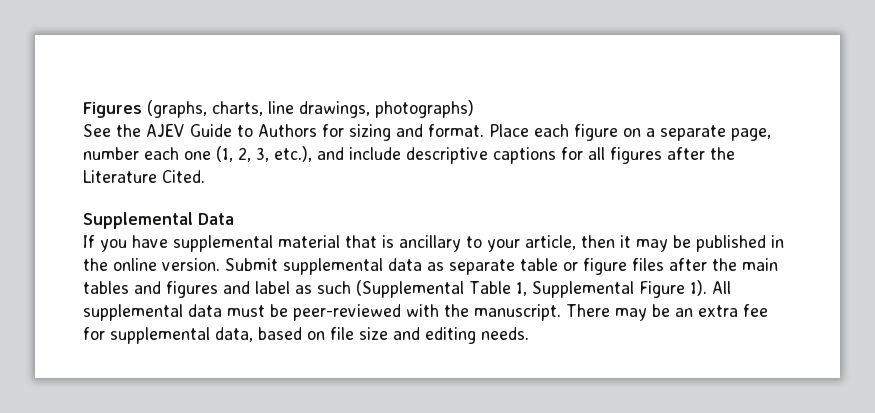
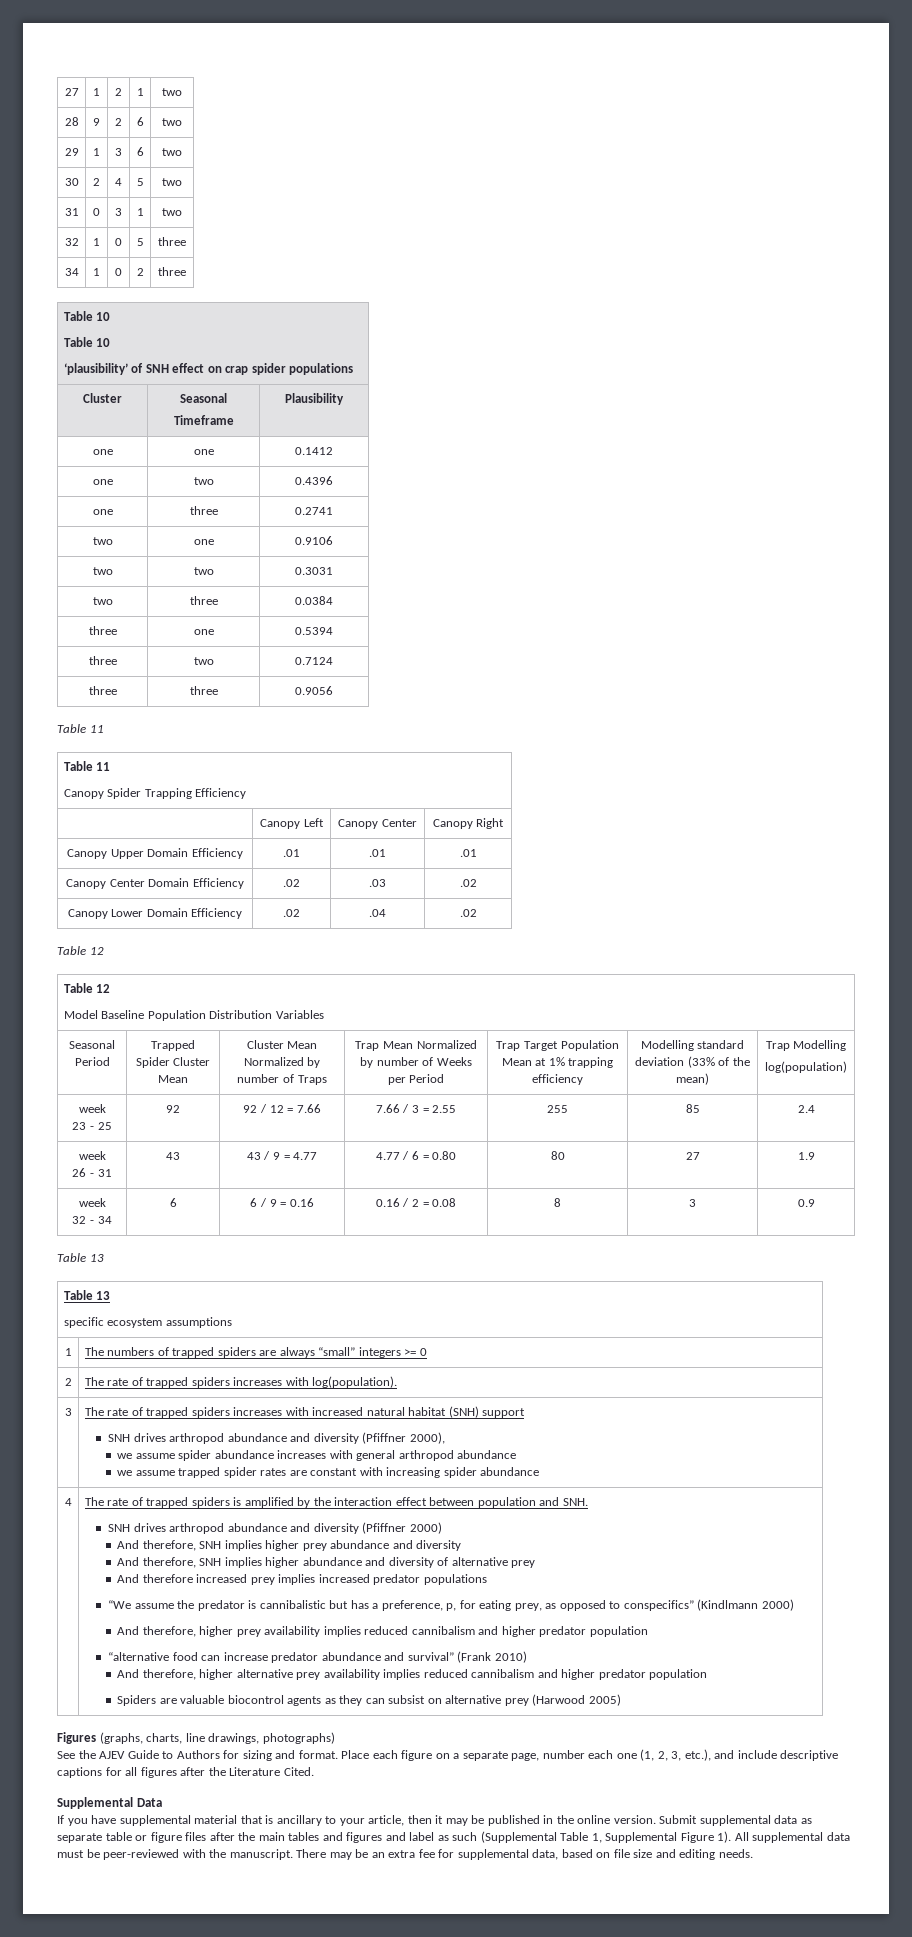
+ 27 | 1 | 2 | 1 | two
+ 28 | 9 | 2 | 6 | two
+ 29 | 1 | 3 | 6 | two
+ 30 | 2 | 4 | 5 | two
+ 31 | 0 | 3 | 1 | two
+ 32 | 1 | 0 | 5 | three
+ 34 | 1 | 0 | 2 | three
+ Table 10
+ Table 10
+ ‘plausibility’ of SNH effect on crap spider populations
+ Cluster | Seasonal
+ Timeframe | Plausibility
+ one | one | 0.1412
+ one | two | 0.4396
+ one | three | 0.2741
+ two | one | 0.9106
+ two | two | 0.3031
+ two | three | 0.0384
+ three | one | 0.5394
+ three | two | 0.7124
+ three | three | 0.9056
+ Table 11
+ Table 11
+ Canopy Spider Trapping Efficiency
+ | Canopy Left | Canopy Center | Canopy Right
+ Canopy Upper Domain Efficiency | .01 | .01 | .01
+ Canopy Center Domain Efficiency | .02 | .03 | .02
+ Canopy Lower Domain Efficiency | .02 | .04 | .02
+ Table 12
+ Table 12
+ Model Baseline Population Distribution Variables
+ Seasonal Period | Trapped Spider Cluster Mean | Cluster Mean Normalized by number of Traps | Trap Mean Normalized by number of Weeks per Period | Trap Target Population Mean at 1% trapping efficiency | Modelling standard deviation (33% of the mean) | Trap Modelling
+ log(population)
+ week
+ 23 - 25 | 92 | 92 / 12 = 7.66 | 7.66 / 3 = 2.55 | 255 | 85 | 2.4
+ week
+ 26 - 31 | 43 | 43 / 9 = 4.77 | 4.77 / 6 = 0.80 | 80 | 27 | 1.9
+ week
+ 32 - 34 | 6 | 6 / 9 = 0.16 | 0.16 / 2 = 0.08 | 8 | 3 | 0.9
+ Table 13
+ Table 13
+ specific ecosystem assumptions
+ 1 | The numbers of trapped spiders are always “small” integers >= 0
+ 2 | The rate of trapped spiders increases with log(population).
+ 3 | The rate of trapped spiders increases with increased natural habitat (SNH) support
+ SNH drives arthropod abundance and diversity (Pfiffner 2000),
+ we assume spider abundance increases with general arthropod abundance
+ we assume trapped spider rates are constant with increasing spider abundance
+ 4 | The rate of trapped spiders is amplified by the interaction effect between population and SNH.
+ SNH drives arthropod abundance and diversity (Pfiffner 2000)
+ And therefore, SNH implies higher prey abundance and diversity
+ And therefore, SNH implies higher abundance and diversity of alternative prey
+ And therefore increased prey implies increased predator populations
+ “We assume the predator is cannibalistic but has a preference, p, for eating prey, as opposed to conspecifics” (Kindlmann 2000)
+ And therefore, higher prey availability implies reduced cannibalism and higher predator population
+ “alternative food can increase predator abundance and survival” (Frank 2010)
+ And therefore, higher alternative prey availability implies reduced cannibalism and higher predator population
+ Spiders are valuable biocontrol agents as they can subsist on alternative prey (Harwood 2005)

